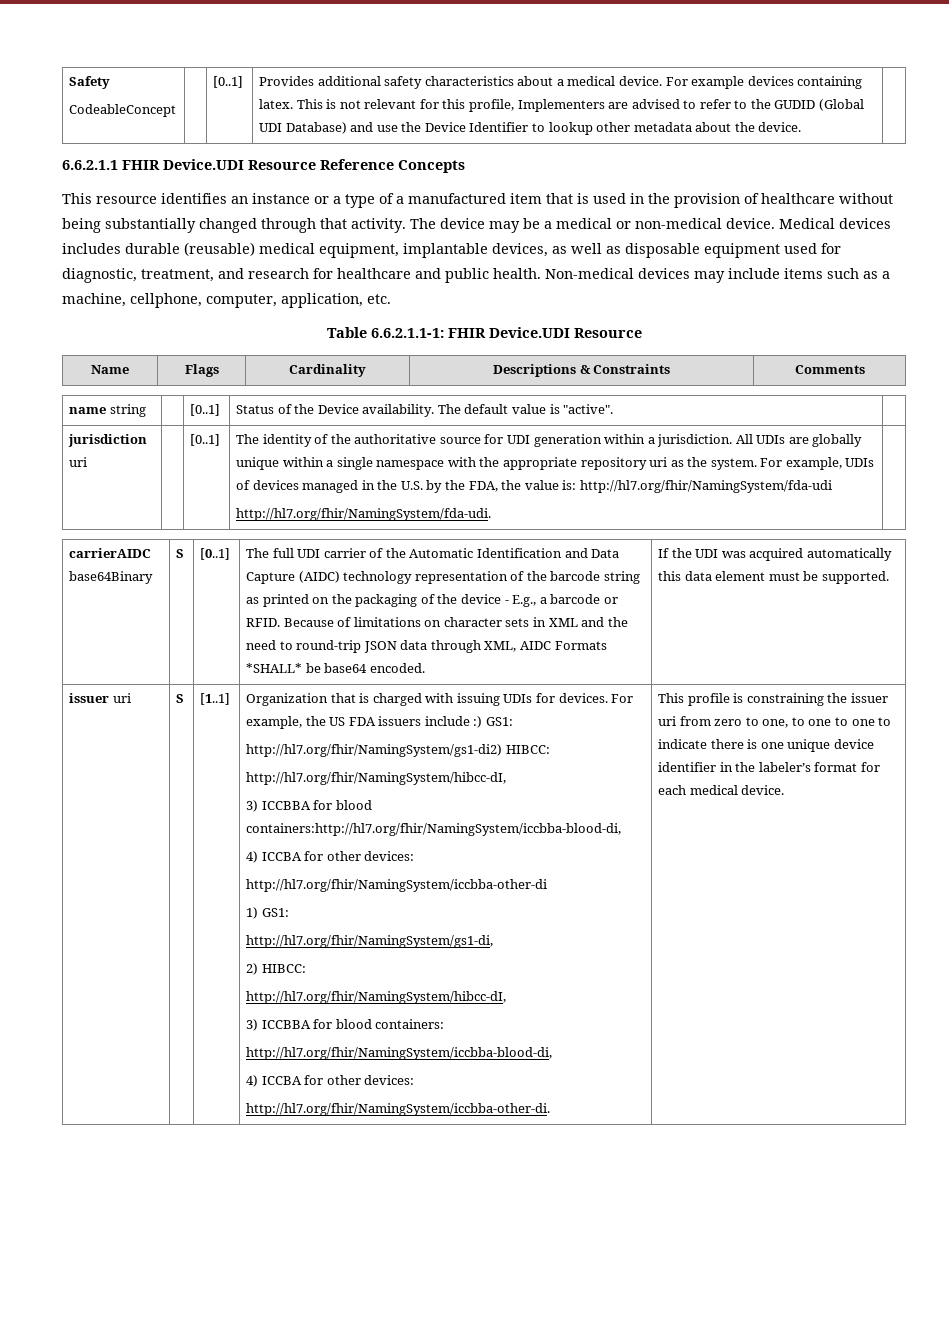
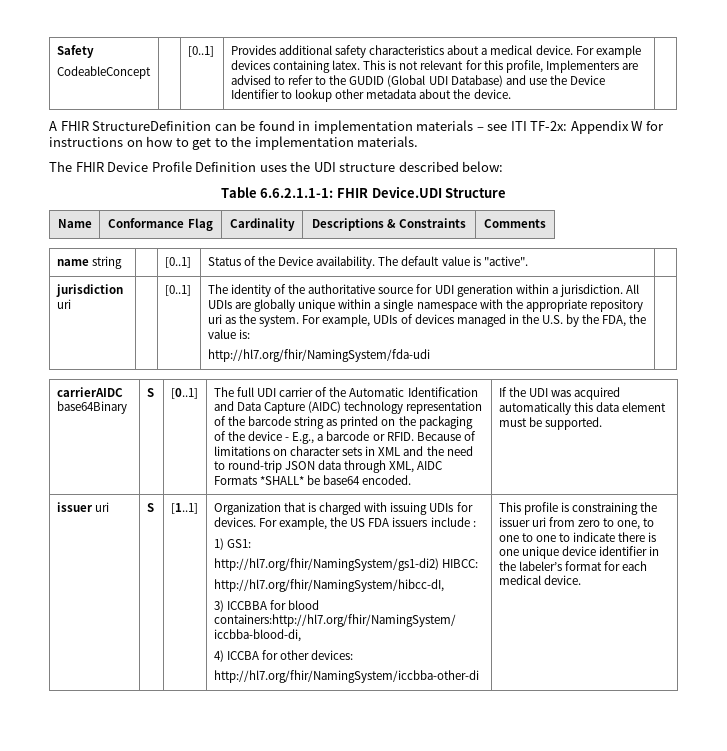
- 6.6.2.1.1 FHIR Device.UDI Resource Reference Concepts
- This resource identifies an instance or a type of a manufactured item that is used in the provision of healthcare without being substantially changed through that activity. The device may be a medical or non-medical device. Medical devices includes durable (reusable) medical equipment, implantable devices, as well as disposable equipment used for diagnostic, treatment, and research for healthcare and public health. Non-medical devices may include items such as a machine, cellphone, computer, application, etc.
+ A FHIR StructureDefinition can be found in implementation materials – see ITI TF-2x: Appendix W for instructions on how to get to the implementation materials.
+ The FHIR Device Profile Definition uses the UDI structure described below:
- Table 6.6.2.1.1-1: FHIR Device.UDI Resource
+ Table 6.6.2.1.1-1: FHIR Device.UDI Structure
- Name | Flags | Cardinality | Descriptions & Constraints | Comments
+ Name | Conformance Flag | Cardinality | Descriptions & Constraints | Comments
- For example, UDIs of devices managed in the U.S. by the FDA, the value is: http://hl7.org/fhir/NamingSystem/fda-udi
+ For example, UDIs of devices managed in the U.S. by the FDA, the value is:
+ http://hl7.org/fhir/NamingSystem/fda-udi
- http://hl7.org/fhir/NamingSystem/fda-udi.
- For example, the US FDA issuers include :) GS1:
+ For example, the US FDA issuers include :
+ 1) GS1:
- 1) GS1:
- http://hl7.org/fhir/NamingSystem/gs1-di,
- 2) HIBCC:
- http://hl7.org/fhir/NamingSystem/hibcc-dI,
- 3) ICCBBA for blood containers:
- http://hl7.org/fhir/NamingSystem/iccbba-blood-di,
- 4) ICCBA for other devices:
- http://hl7.org/fhir/NamingSystem/iccbba-other-di.

